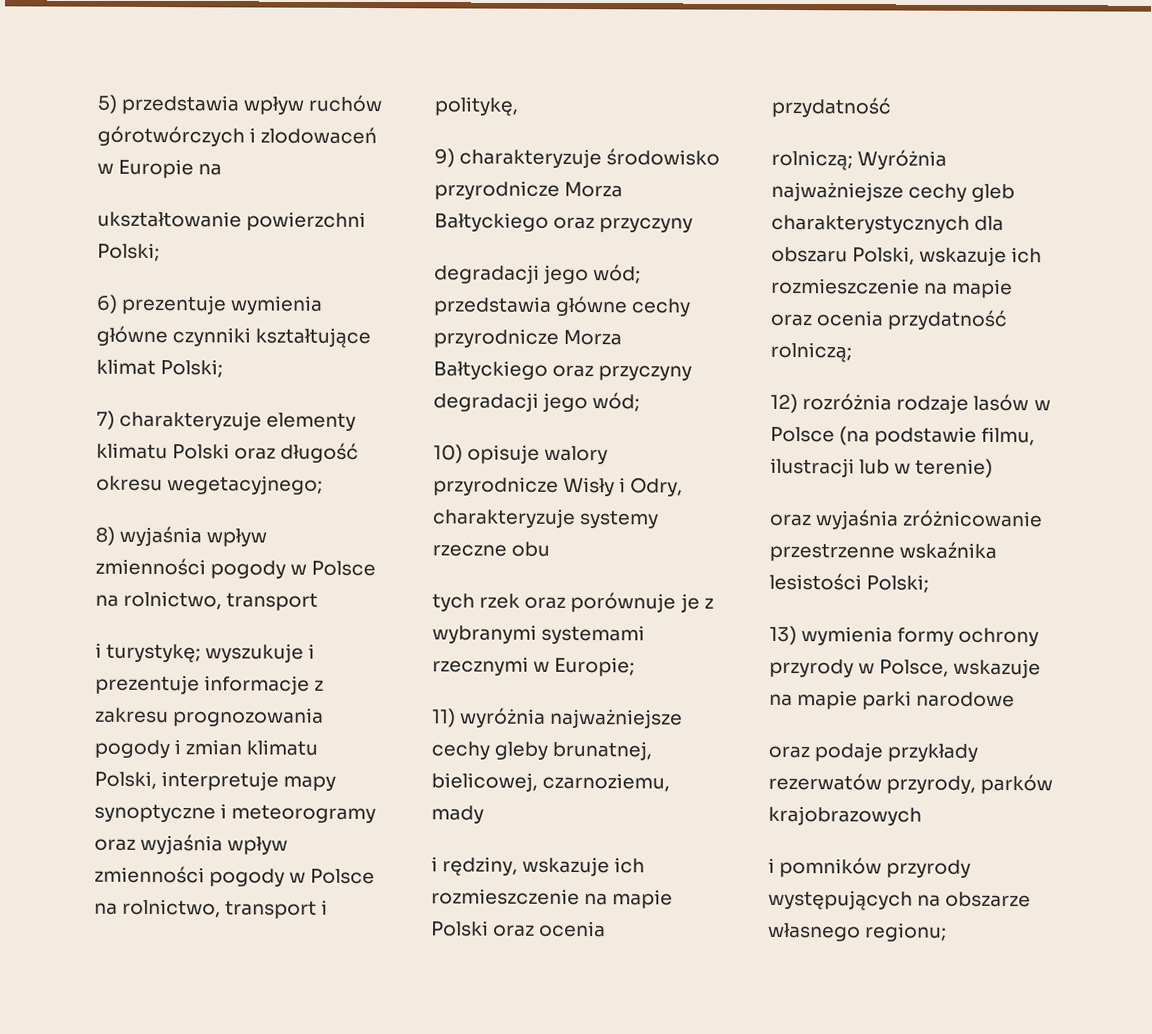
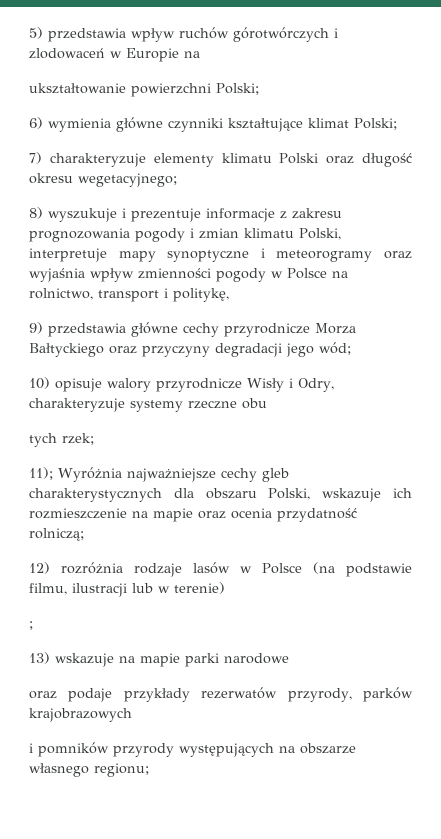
- 6) prezentuje wymienia główne czynniki kształtujące klimat Polski;
+ 6) wymienia główne czynniki kształtujące klimat Polski;
- 8) wyjaśnia wpływ zmienności pogody w Polsce na rolnictwo, transport
- i turystykę; wyszukuje i prezentuje informacje z zakresu prognozowania pogody i zmian klimatu Polski, interpretuje mapy synoptyczne i meteorogramy oraz wyjaśnia wpływ zmienności pogody w Polsce na rolnictwo, transport i politykę,
+ 8) wyszukuje i prezentuje informacje z zakresu prognozowania pogody i zmian klimatu Polski, interpretuje mapy synoptyczne i meteorogramy oraz wyjaśnia wpływ zmienności pogody w Polsce na rolnictwo, transport i politykę,
- 9) charakteryzuje środowisko przyrodnicze Morza Bałtyckiego oraz przyczyny
- degradacji jego wód; przedstawia główne cechy przyrodnicze Morza Bałtyckiego oraz przyczyny degradacji jego wód;
+ 9) przedstawia główne cechy przyrodnicze Morza Bałtyckiego oraz przyczyny degradacji jego wód;
- tych rzek oraz porównuje je z wybranymi systemami rzecznymi w Europie;
- 11) wyróżnia najważniejsze cechy gleby brunatnej, bielicowej, czarnoziemu, mady
- i rędziny, wskazuje ich rozmieszczenie na mapie Polski oraz ocenia przydatność
- rolniczą; Wyróżnia najważniejsze cechy gleb charakterystycznych dla obszaru Polski, wskazuje ich rozmieszczenie na mapie oraz ocenia przydatność rolniczą;
+ tych rzek;
+ 11); Wyróżnia najważniejsze cechy gleb charakterystycznych dla obszaru Polski, wskazuje ich rozmieszczenie na mapie oraz ocenia przydatność rolniczą;
- oraz wyjaśnia zróżnicowanie przestrzenne wskaźnika lesistości Polski;
- 13) wymienia formy ochrony przyrody w Polsce, wskazuje na mapie parki narodowe
+ ;
+ 13) wskazuje na mapie parki narodowe

